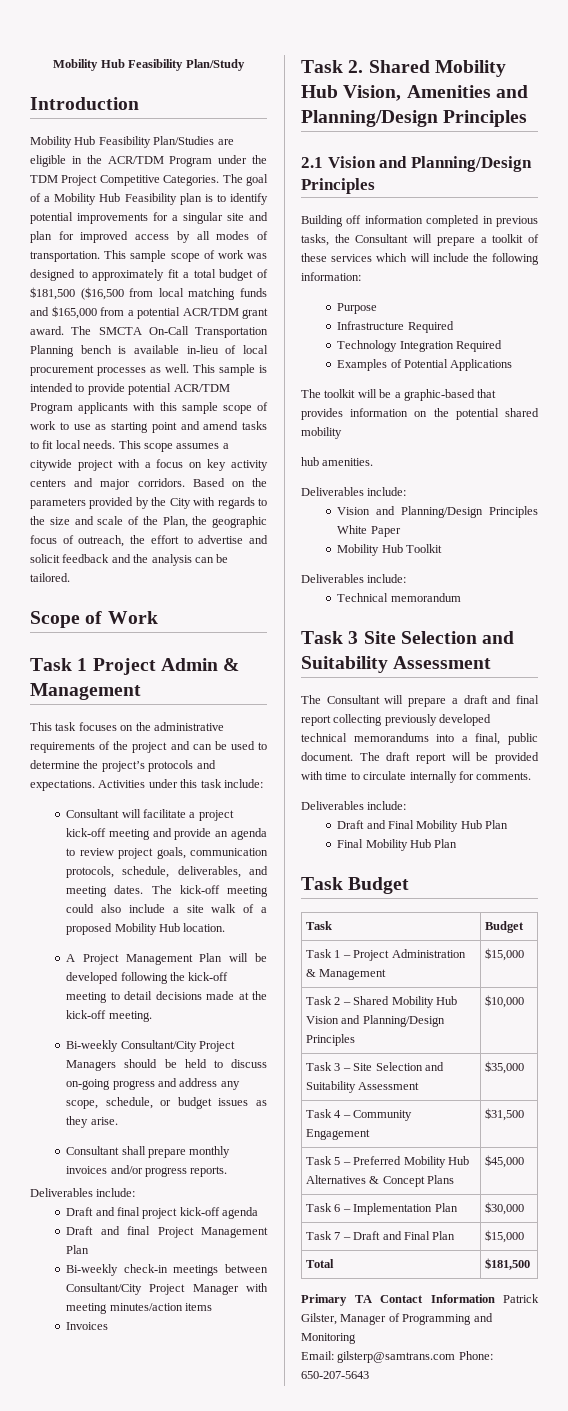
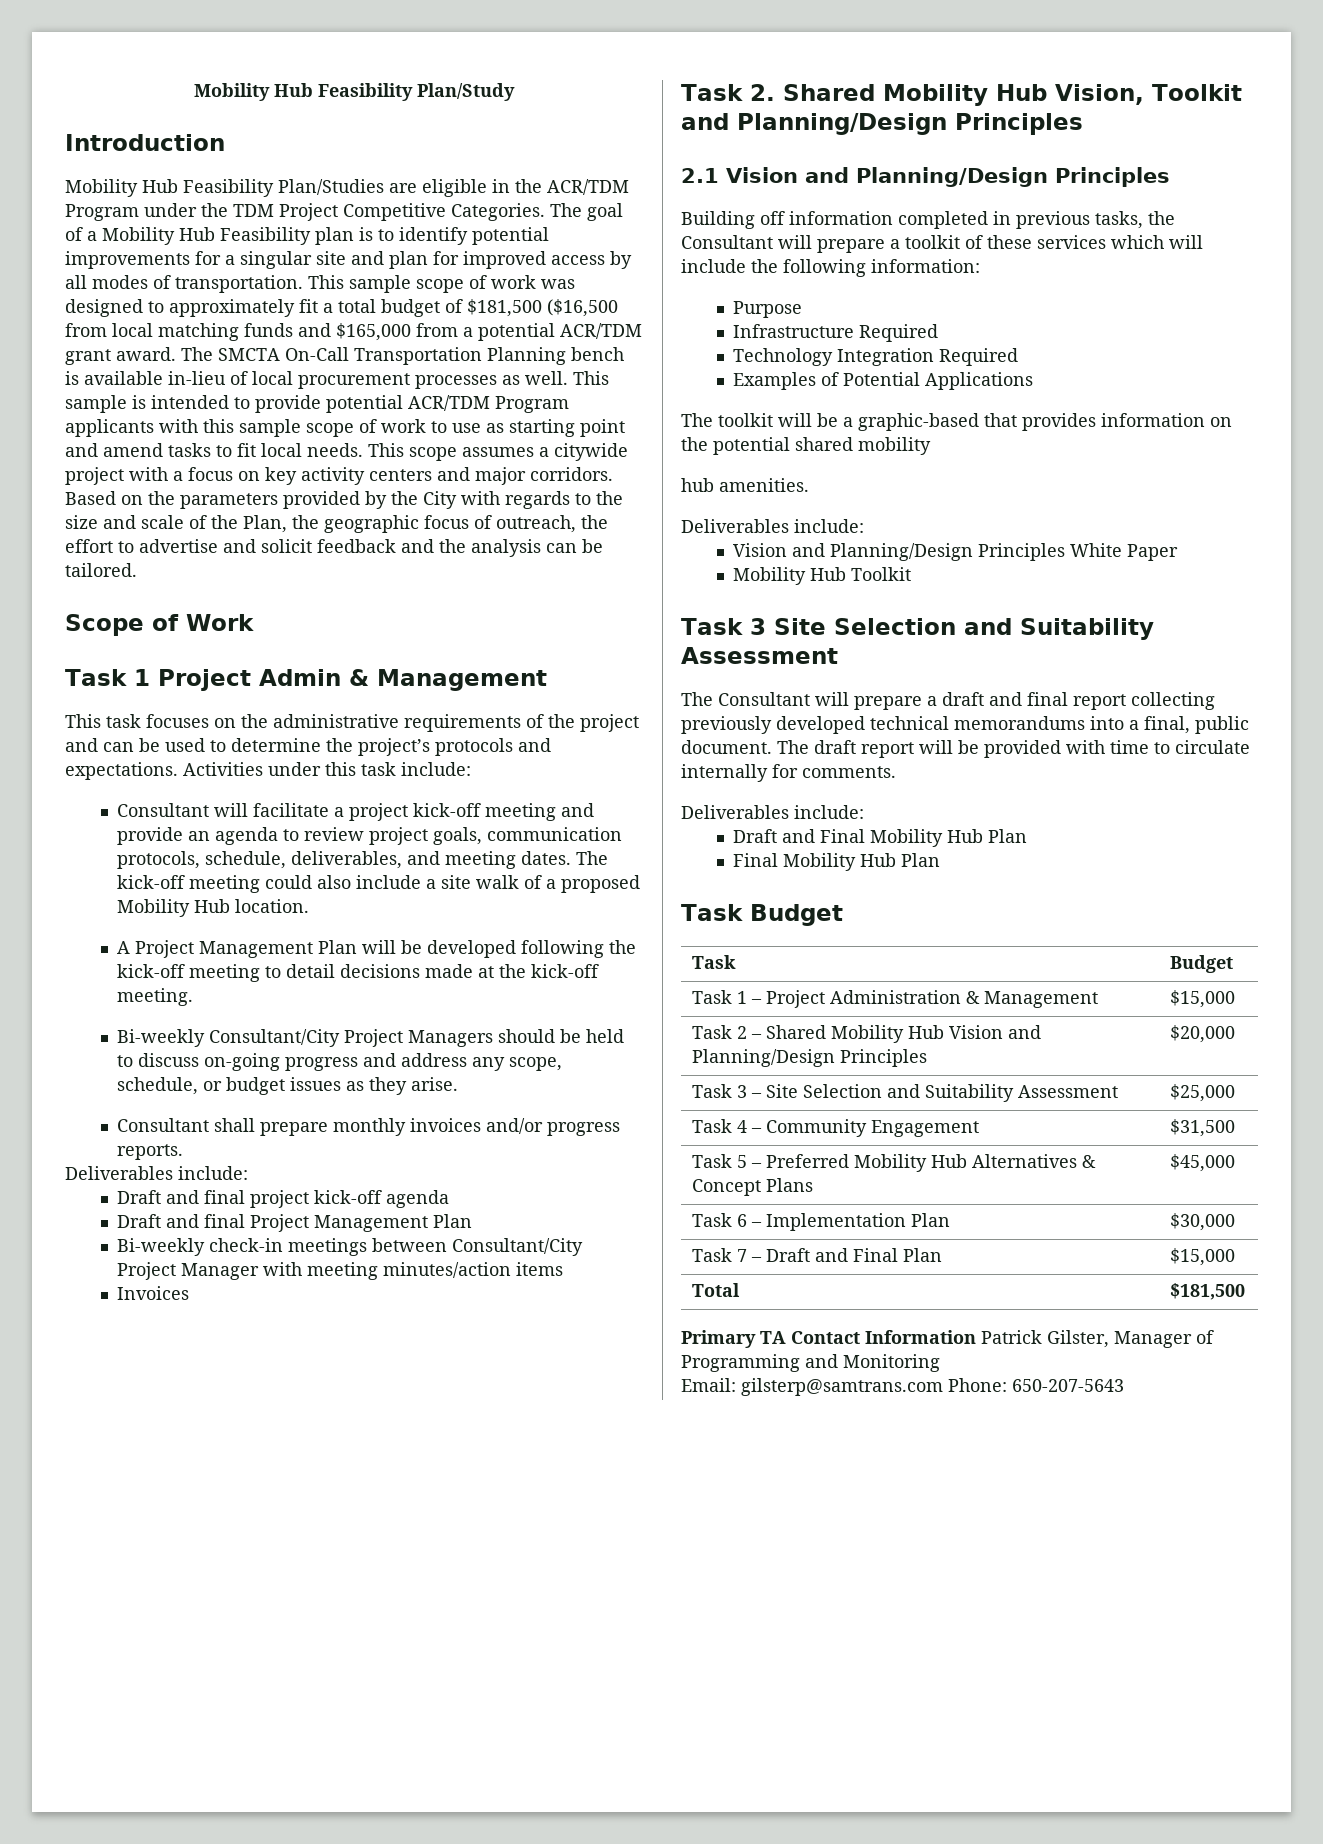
- Task 2. Shared Mobility Hub Vision, Amenities and Planning/Design Principles
+ Task 2. Shared Mobility Hub Vision, Toolkit and Planning/Design Principles
  Mobility Hub Toolkit
- Deliverables include:
- Technical memorandum
- Task 2 – Shared Mobility Hub Vision and Planning/Design Principles | $10,000
+ Task 2 – Shared Mobility Hub Vision and Planning/Design Principles | $20,000
- Task 3 – Site Selection and Suitability Assessment | $35,000
+ Task 3 – Site Selection and Suitability Assessment | $25,000

